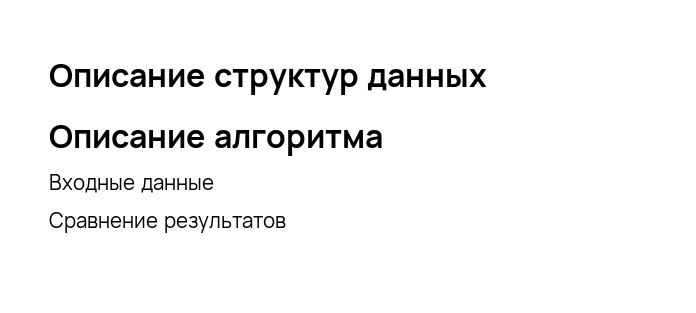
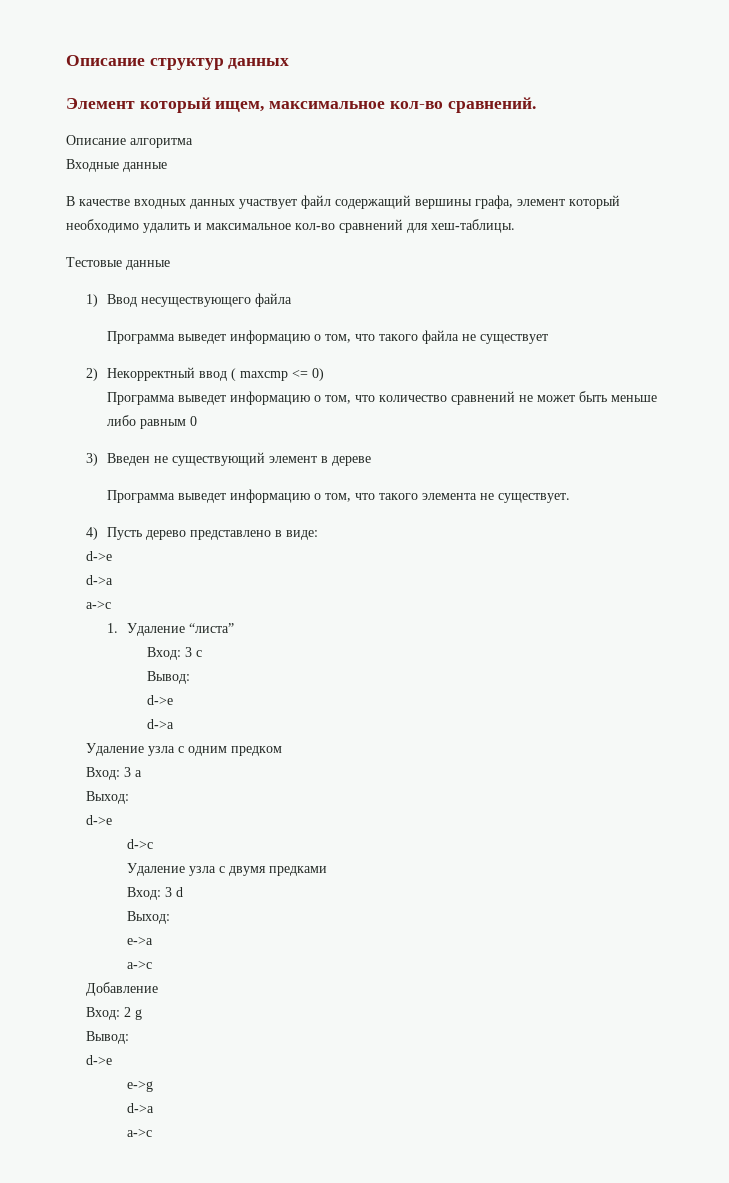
+ Элемент который ищем, максимальное кол-во сравнений.
  Описание алгоритма
  Входные данные
- Сравнение результатов
+ В качестве входных данных участвует файл содержащий вершины графа, элемент который необходимо удалить и максимальное кол-во сравнений для хеш-таблицы.
+ Тестовые данные
+ 1) Ввод несуществующего файла
+ Программа выведет информацию о том, что такого файла не существует
+ 2) Некорректный ввод ( maxcmp <= 0)
+ Программа выведет информацию о том, что количество сравнений не может быть меньше либо равным 0
+ 3) Введен не существующий элемент в дереве
+ Программа выведет информацию о том, что такого элемента не существует.
+ 4) Пусть дерево представлено в виде:
+ d->e
+ d->a
+ a->c
+ 1. Удаление “листа”
+ Вход: 3 с
+ Вывод:
+ d->e
+ d->a
+ Удаление узла с одним предком
+ Вход: 3 а
+ Выход:
+ d->e
+ d->c
+ Удаление узла с двумя предками
+ Вход: 3 d
+ Выход:
+ е->a
+ a->c
+ Добавление
+ Вход: 2 g
+ Вывод:
+ d->e
+ e->g
+ d->a
+ a->c

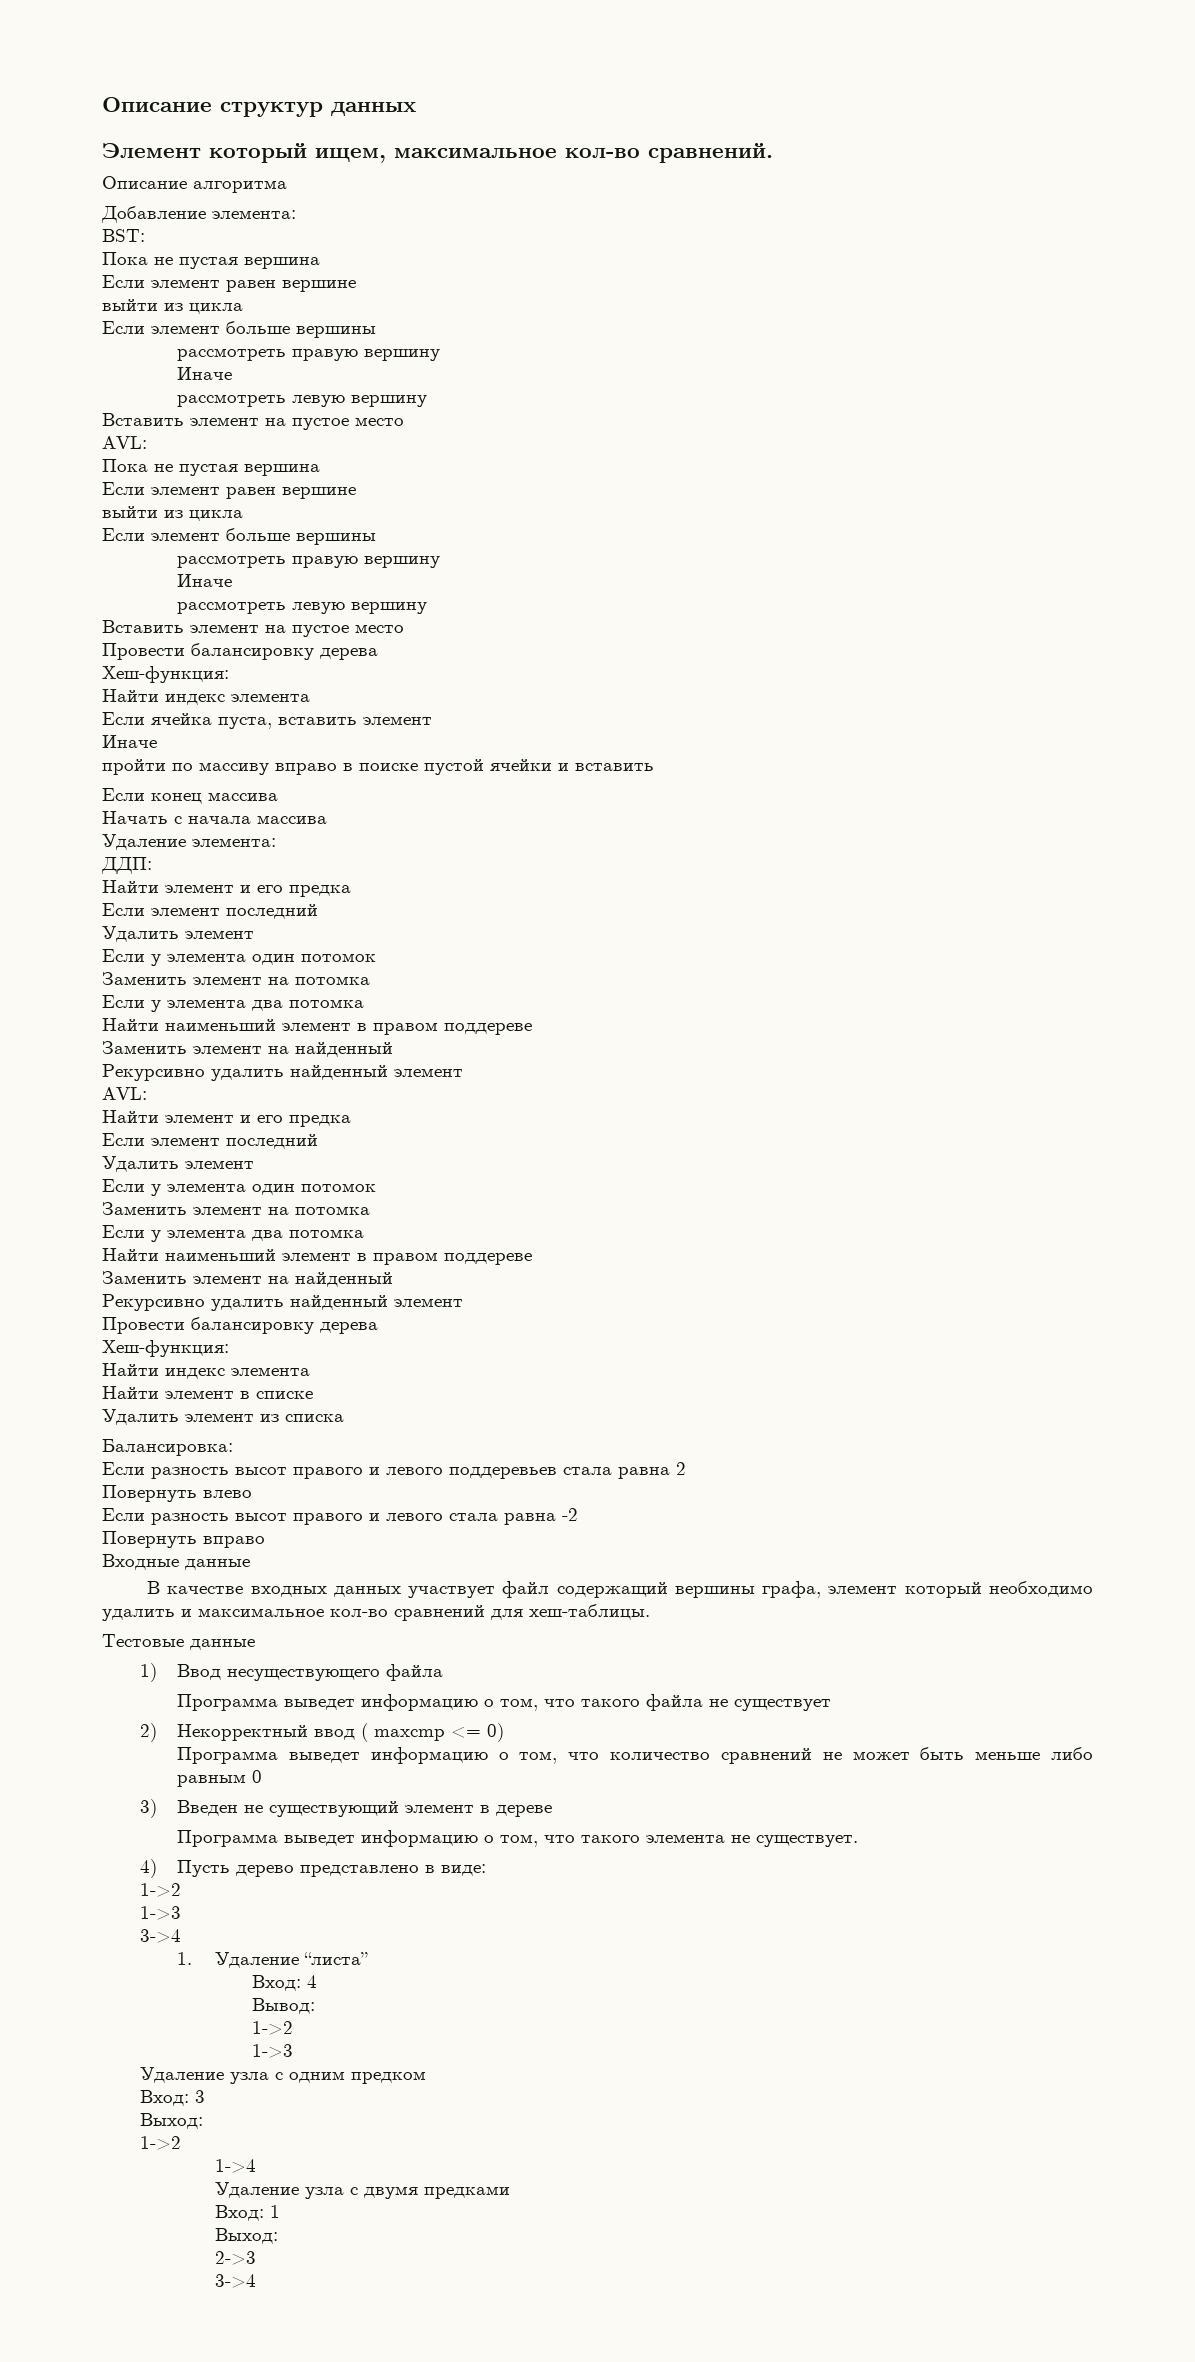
+ Добавление элемента:
+ BST:
+ Пока не пустая вершина
+ Если элемент равен вершине
+ выйти из цикла
+ Если элемент больше вершины
+ рассмотреть правую вершину
+ Иначе
+ рассмотреть левую вершину
+ Вставить элемент на пустое место
+ AVL:
+ Пока не пустая вершина
+ Если элемент равен вершине
+ выйти из цикла
+ Если элемент больше вершины
+ рассмотреть правую вершину
+ Иначе
+ рассмотреть левую вершину
+ Вставить элемент на пустое место
+ Провести балансировку дерева
+ Хеш-функция:
+ Найти индекс элемента
+ Если ячейка пуста, вставить элемент
+ Иначе
+ пройти по массиву вправо в поиске пустой ячейки и вставить
+ Если конец массива
+ Начать с начала массива
+ Удаление элемента:
+ ДДП:
+ Найти элемент и его предка
+ Если элемент последний
+ Удалить элемент
+ Если у элемента один потомок
+ Заменить элемент на потомка
+ Если у элемента два потомка
+ Найти наименьший элемент в правом поддереве
+ Заменить элемент на найденный
+ Рекурсивно удалить найденный элемент
+ AVL:
+ Найти элемент и его предка
+ Если элемент последний
+ Удалить элемент
+ Если у элемента один потомок
+ Заменить элемент на потомка
+ Если у элемента два потомка
+ Найти наименьший элемент в правом поддереве
+ Заменить элемент на найденный
+ Рекурсивно удалить найденный элемент
+ Провести балансировку дерева
+ Хеш-функция:
+ Найти индекс элемента
+ Найти элемент в списке
+ Удалить элемент из списка
+ Балансировка:
+ Если разность высот правого и левого поддеревьев стала равна 2
+ Повернуть влево
+ Если разность высот правого и левого стала равна -2
+ Повернуть вправо
  4) Пусть дерево представлено в виде:
- d->e
- d->a
- a->c
+ 1->2
+ 1->3
+ 3->4
- Вход: 3 с
+ Вход: 4
  Вывод:
- d->e
- d->a
+ 1->2
+ 1->3
- Вход: 3 а
+ Вход: 3
  Выход:
- d->e
- d->c
+ 1->2
+ 1->4
- Вход: 3 d
+ Вход: 1
  Выход:
- е->a
- a->c
- Добавление
- Вход: 2 g
- Вывод:
- d->e
- e->g
- d->a
- a->c
+ 2->3
+ 3->4

